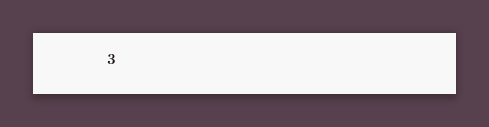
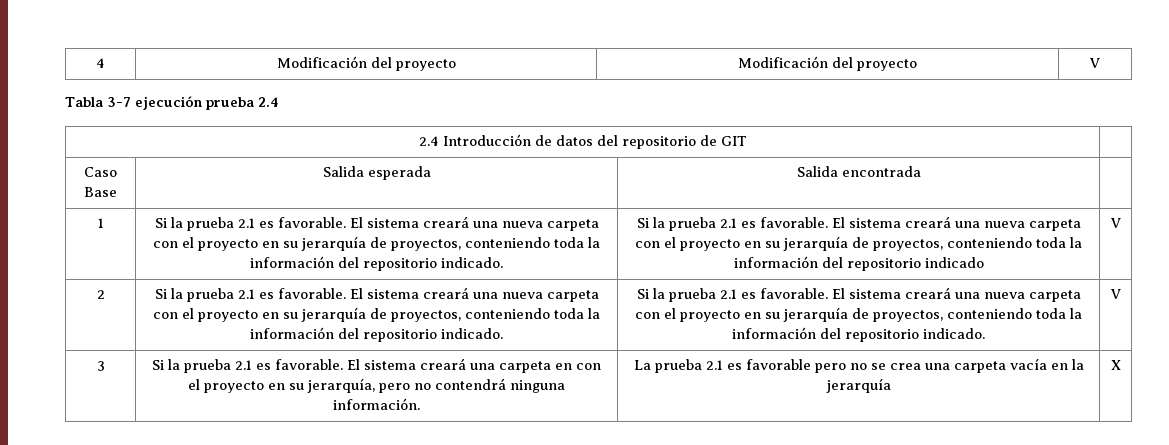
- 3
+ 4 | Modificación del proyecto | Modificación del proyecto | V
+ Tabla 3-7 ejecución prueba 2.4
+ 2.4 Introducción de datos del repositorio de GIT |
+ Caso Base | Salida esperada | Salida encontrada |
+ 1 | Si la prueba 2.1 es favorable. El sistema creará una nueva carpeta con el proyecto en su jerarquía de proyectos, conteniendo toda la información del repositorio indicado. | Si la prueba 2.1 es favorable. El sistema creará una nueva carpeta con el proyecto en su jerarquía de proyectos, conteniendo toda la información del repositorio indicado | V
+ 2 | Si la prueba 2.1 es favorable. El sistema creará una nueva carpeta con el proyecto en su jerarquía de proyectos, conteniendo toda la información del repositorio indicado. | Si la prueba 2.1 es favorable. El sistema creará una nueva carpeta con el proyecto en su jerarquía de proyectos, conteniendo toda la información del repositorio indicado. | V
+ 3 | Si la prueba 2.1 es favorable. El sistema creará una carpeta en con el proyecto en su jerarquía, pero no contendrá ninguna información. | La prueba 2.1 es favorable pero no se crea una carpeta vacía en la jerarquía | X

